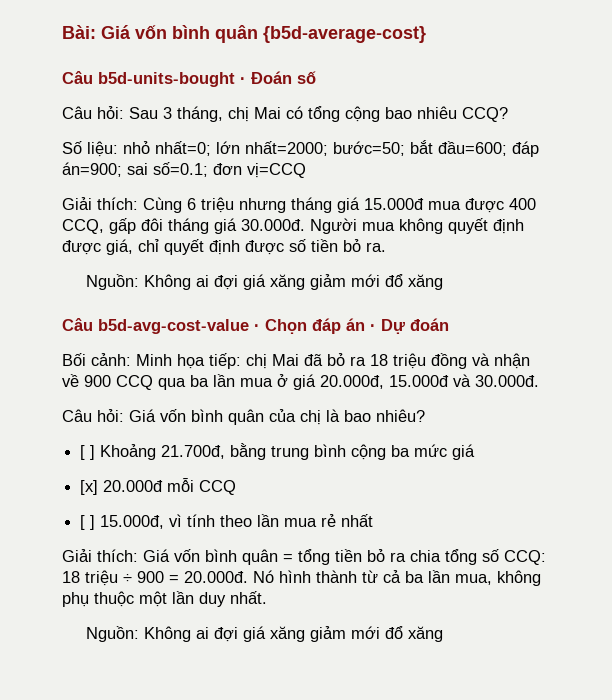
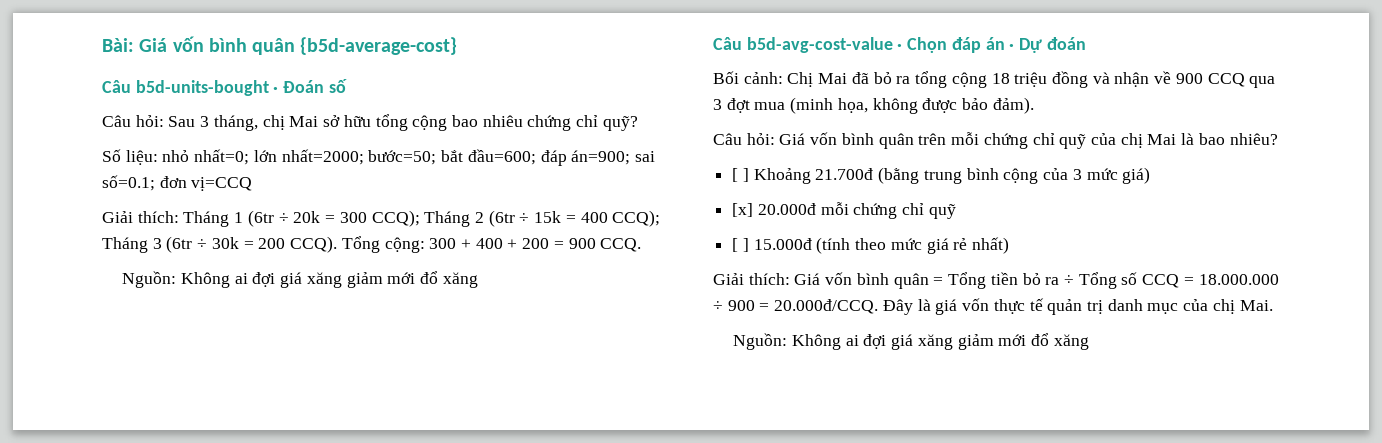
- Câu hỏi: Sau 3 tháng, chị Mai có tổng cộng bao nhiêu CCQ?
+ Câu hỏi: Sau 3 tháng, chị Mai sở hữu tổng cộng bao nhiêu chứng chỉ quỹ?
- Giải thích: Cùng 6 triệu nhưng tháng giá 15.000đ mua được 400 CCQ, gấp đôi tháng giá 30.000đ. Người mua không quyết định được giá, chỉ quyết định được số tiền bỏ ra.
+ Giải thích: Tháng 1 (6tr ÷ 20k = 300 CCQ); Tháng 2 (6tr ÷ 15k = 400 CCQ); Tháng 3 (6tr ÷ 30k = 200 CCQ). Tổng cộng: 300 + 400 + 200 = 900 CCQ.
- Bối cảnh: Minh họa tiếp: chị Mai đã bỏ ra 18 triệu đồng và nhận về 900 CCQ qua ba lần mua ở giá 20.000đ, 15.000đ và 30.000đ.
+ Bối cảnh: Chị Mai đã bỏ ra tổng cộng 18 triệu đồng và nhận về 900 CCQ qua 3 đợt mua (minh họa, không được bảo đảm).
- Câu hỏi: Giá vốn bình quân của chị là bao nhiêu?
+ Câu hỏi: Giá vốn bình quân trên mỗi chứng chỉ quỹ của chị Mai là bao nhiêu?
- [ ] Khoảng 21.700đ, bằng trung bình cộng ba mức giá
+ [ ] Khoảng 21.700đ (bằng trung bình cộng của 3 mức giá)
- [x] 20.000đ mỗi CCQ
- [ ] 15.000đ, vì tính theo lần mua rẻ nhất
+ [x] 20.000đ mỗi chứng chỉ quỹ
+ [ ] 15.000đ (tính theo mức giá rẻ nhất)
- Giải thích: Giá vốn bình quân = tổng tiền bỏ ra chia tổng số CCQ: 18 triệu ÷ 900 = 20.000đ. Nó hình thành từ cả ba lần mua, không phụ thuộc một lần duy nhất.
+ Giải thích: Giá vốn bình quân = Tổng tiền bỏ ra ÷ Tổng số CCQ = 18.000.000 ÷ 900 = 20.000đ/CCQ. Đây là giá vốn thực tế quản trị danh mục của chị Mai.

